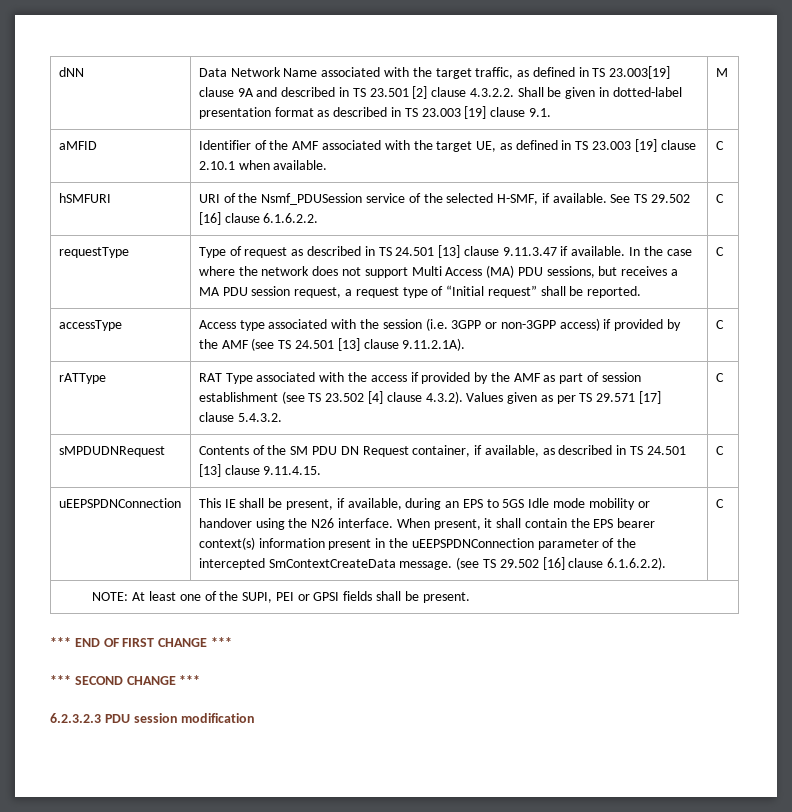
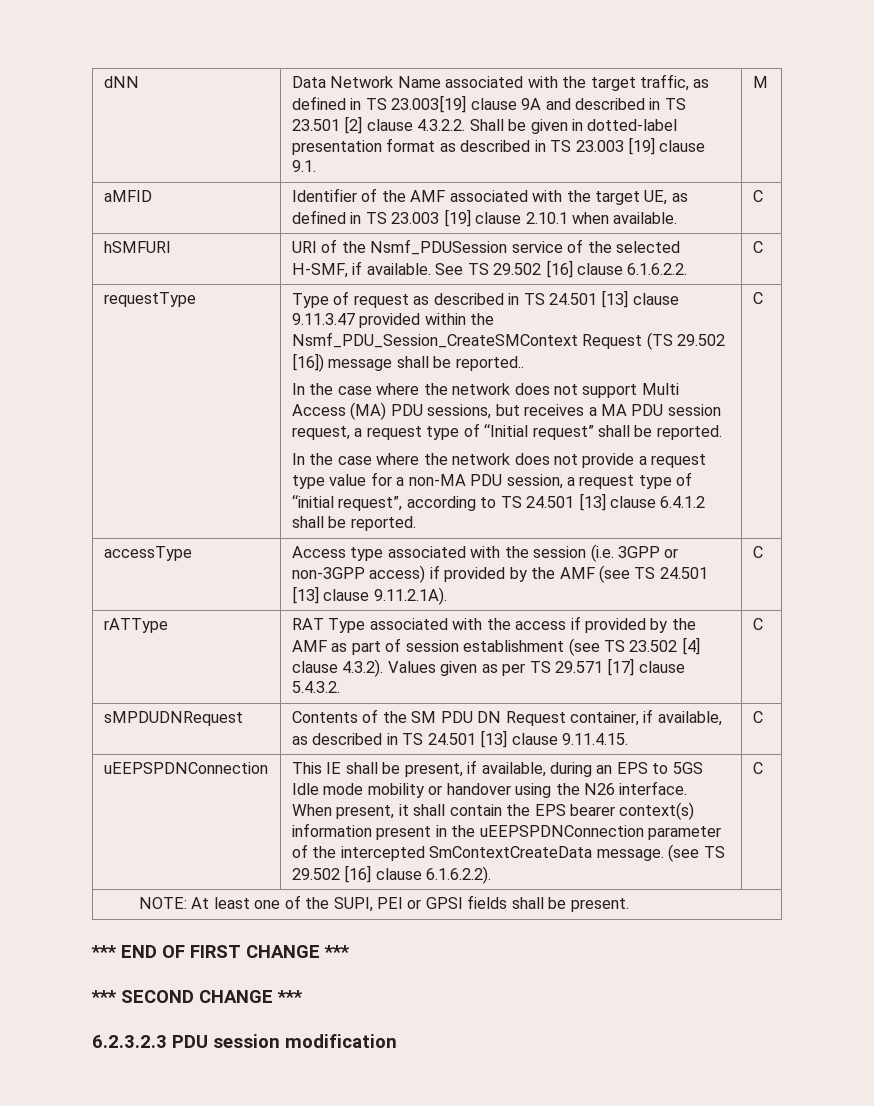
- Type of request as described in TS 24.501 [13] clause 9.11.3.47 if available. In the case where the network does not support Multi Access (MA) PDU sessions, but receives a MA PDU session request, a request type of “Initial request” shall be reported.
+ Type of request as described in TS 24.501 [13] clause 9.11.3.47 provided within the Nsmf_PDU_Session_CreateSMContext Request (TS 29.502 [16]) message shall be reported..
+ In the case where the network does not support Multi Access (MA) PDU sessions, but receives a MA PDU session request, a request type of “Initial request” shall be reported.
+ In the case where the network does not provide a request type value for a non-MA PDU session, a request type of “initial request”, according to TS 24.501 [13] clause 6.4.1.2 shall be reported.

